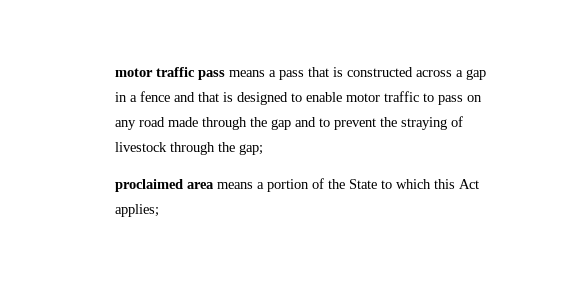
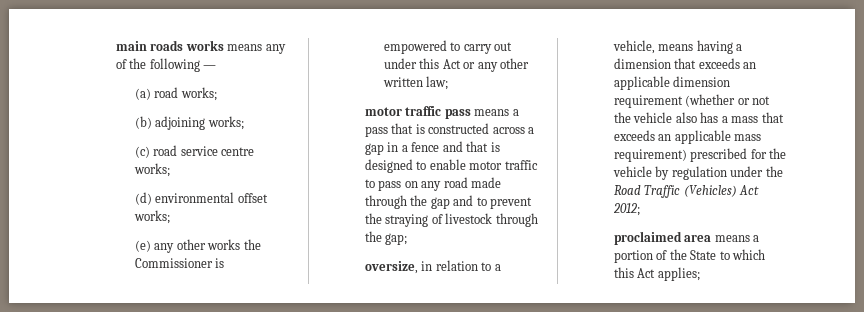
+ main roads works means any of the following —
+ (a) road works;
+ (b) adjoining works;
+ (c) road service centre works;
+ (d) environmental offset works;
+ (e) any other works the Commissioner is empowered to carry out under this Act or any other written law;
+ oversize, in relation to a vehicle, means having a dimension that exceeds an applicable dimension requirement (whether or not the vehicle also has a mass that exceeds an applicable mass requirement) prescribed for the vehicle by regulation under the Road Traffic (Vehicles) Act 2012;

